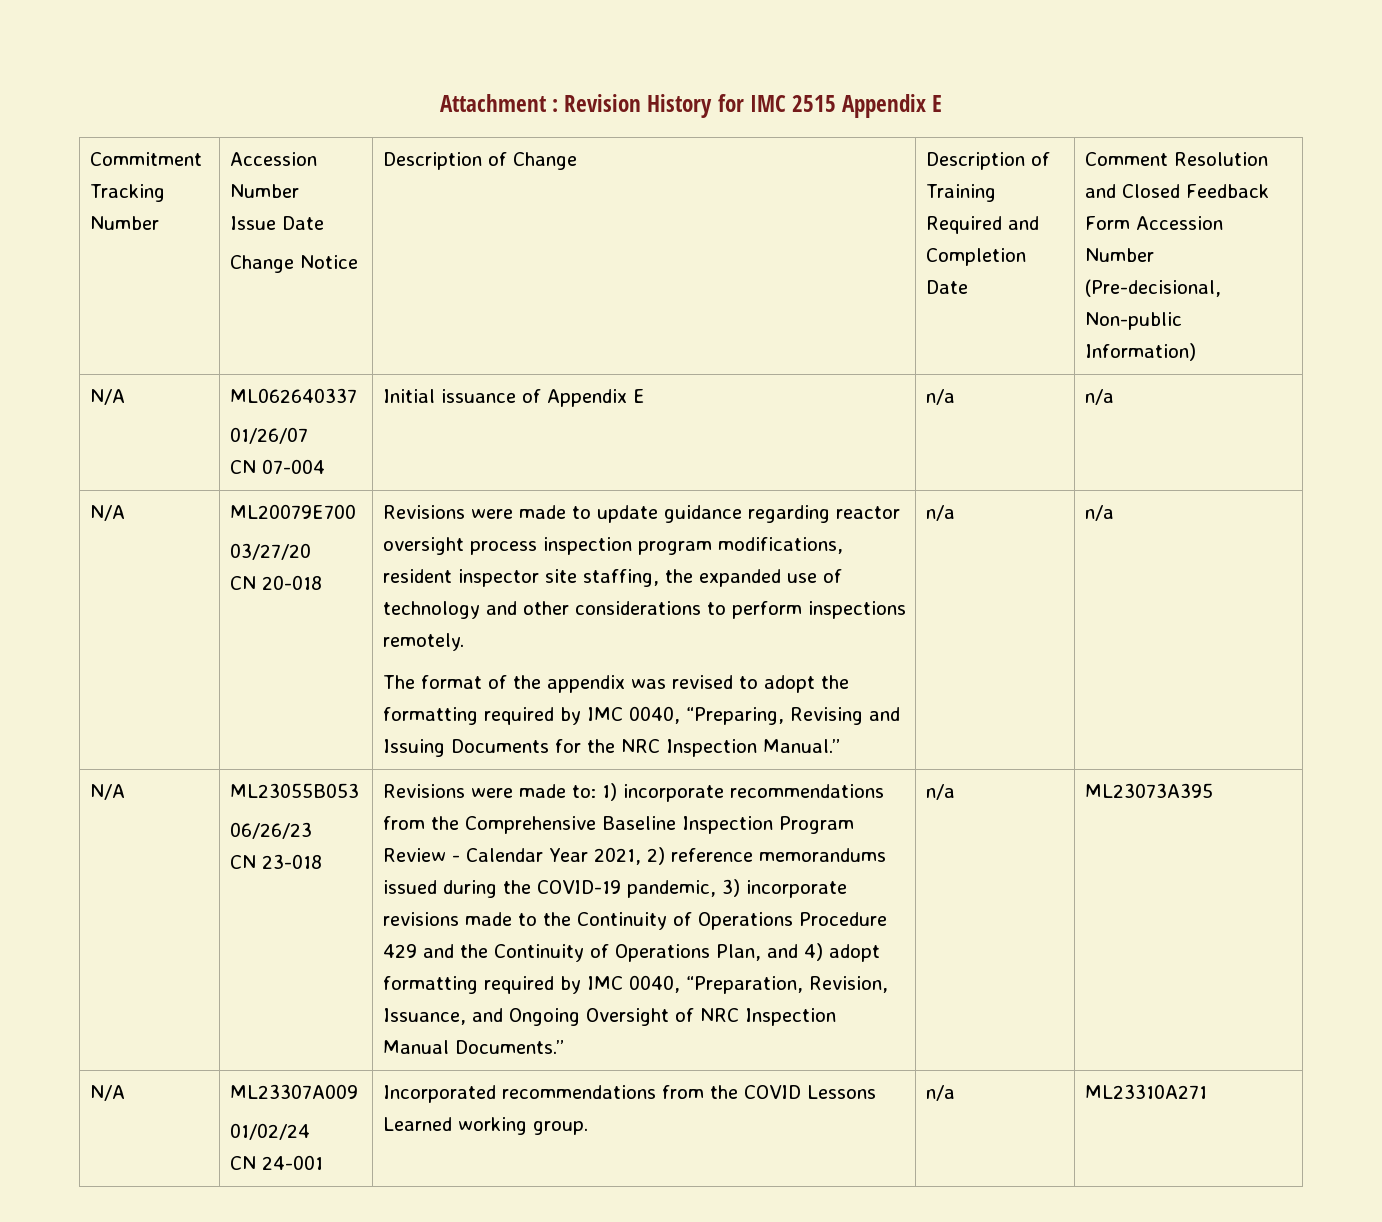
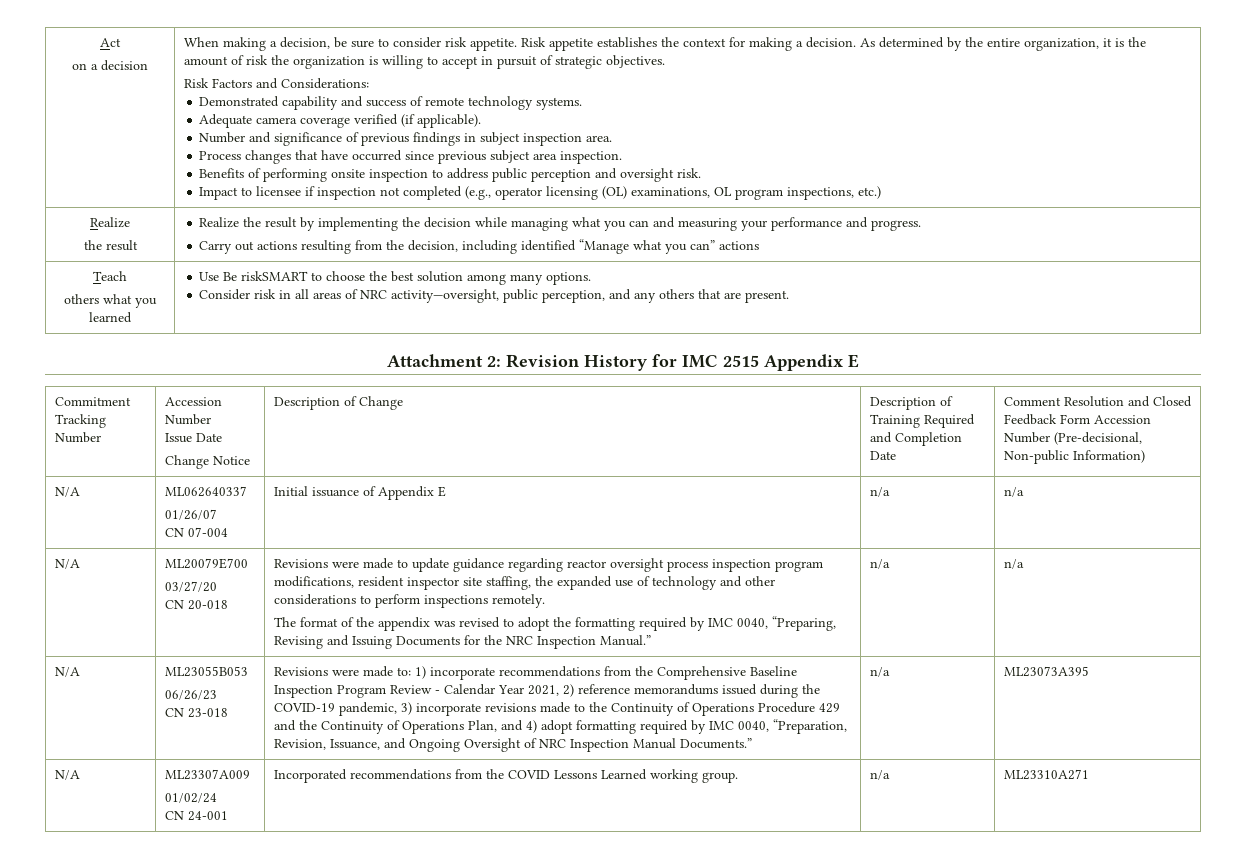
- Attachment : Revision History for IMC 2515 Appendix E
+ Act
+ on a decision | When making a decision, be sure to consider risk appetite. Risk appetite establishes the context for making a decision. As determined by the entire organization, it is the amount of risk the organization is willing to accept in pursuit of strategic objectives.
+ Risk Factors and Considerations:
+ Demonstrated capability and success of remote technology systems.
+ Adequate camera coverage verified (if applicable).
+ Number and significance of previous findings in subject inspection area.
+ Process changes that have occurred since previous subject area inspection.
+ Benefits of performing onsite inspection to address public perception and oversight risk.
+ Impact to licensee if inspection not completed (e.g., operator licensing (OL) examinations, OL program inspections, etc.)
+ Realize
+ the result | Realize the result by implementing the decision while managing what you can and measuring your performance and progress.
+ Carry out actions resulting from the decision, including identified “Manage what you can” actions
+ Teach
+ others what you learned | Use Be riskSMART to choose the best solution among many options.
+ Consider risk in all areas of NRC activity—oversight, public perception, and any others that are present.
+ Attachment 2: Revision History for IMC 2515 Appendix E

